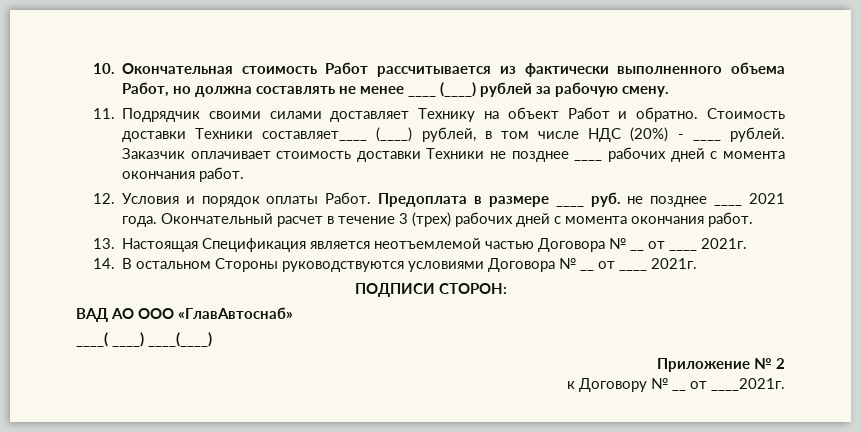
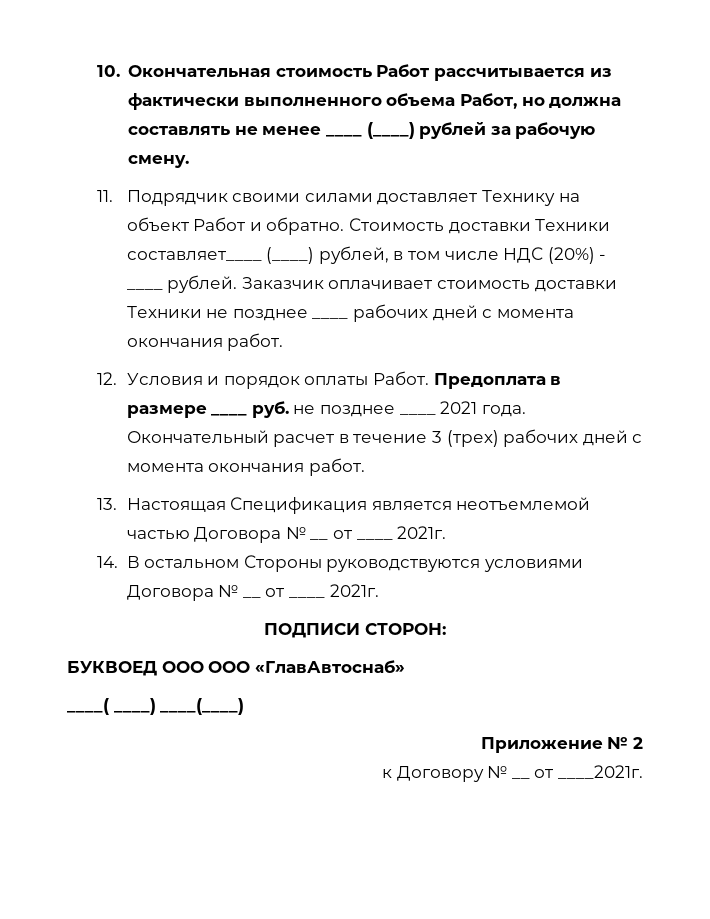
- ВАД АО ООО «ГлавАвтоснаб»
+ БУКВОЕД ООО ООО «ГлавАвтоснаб»

